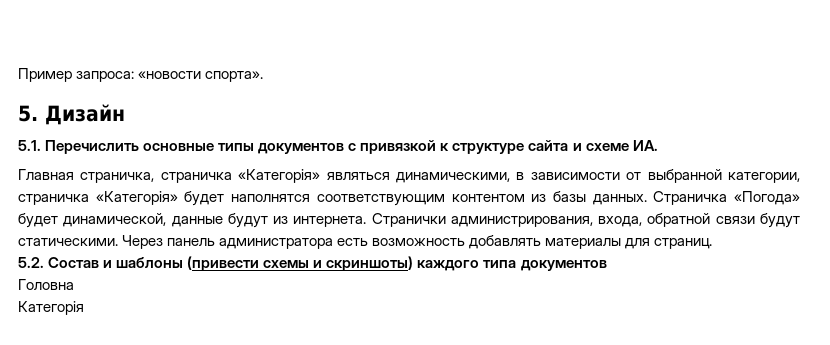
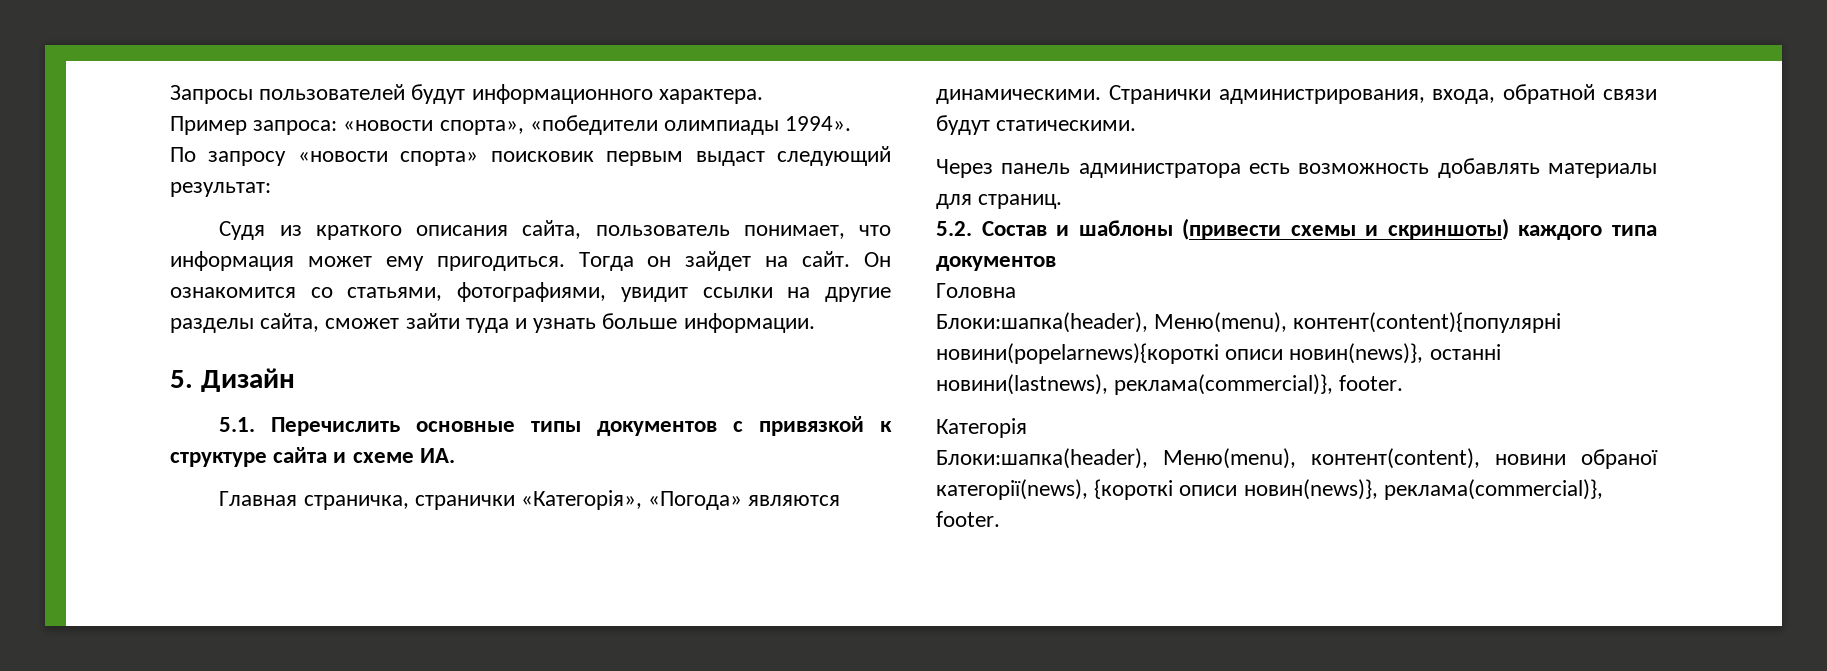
- Пример запроса: «новости спорта».
+ Запросы пользователей будут информационного характера.
+ Пример запроса: «новости спорта», «победители олимпиады 1994».
+ По запросу «новости спорта» поисковик первым выдаст следующий результат:
+ Судя из краткого описания сайта, пользователь понимает, что информация может ему пригодиться. Тогда он зайдет на сайт. Он ознакомится со статьями, фотографиями, увидит ссылки на другие разделы сайта, сможет зайти туда и узнать больше информации.
- Главная страничка, страничка «Категорія» являться динамическими, в зависимости от выбранной категории, страничка «Категорія» будет наполнятся соответствующим контентом из базы данных. Страничка «Погода» будет динамической, данные будут из интернета.
+ Главная страничка, странички «Категорія», «Погода» являются динамическими.
- Странички администрирования, входа, обратной связи будут статическими. Через панель администратора есть возможность добавлять материалы для страниц.
+ Странички администрирования, входа, обратной связи будут статическими.
+ Через панель администратора есть возможность добавлять материалы для страниц.
+ Блоки:шапка(header), Меню(menu), контент(content){популярні новини(popelarnews){короткі описи новин(news)}, останні новини(lastnews), реклама(commercial)}, footer.
  Категорія
+ Блоки:шапка(header), Меню(menu), контент(content), новини обраної категорії(news), {короткі описи новин(news)}, реклама(commercial)}, footer.

